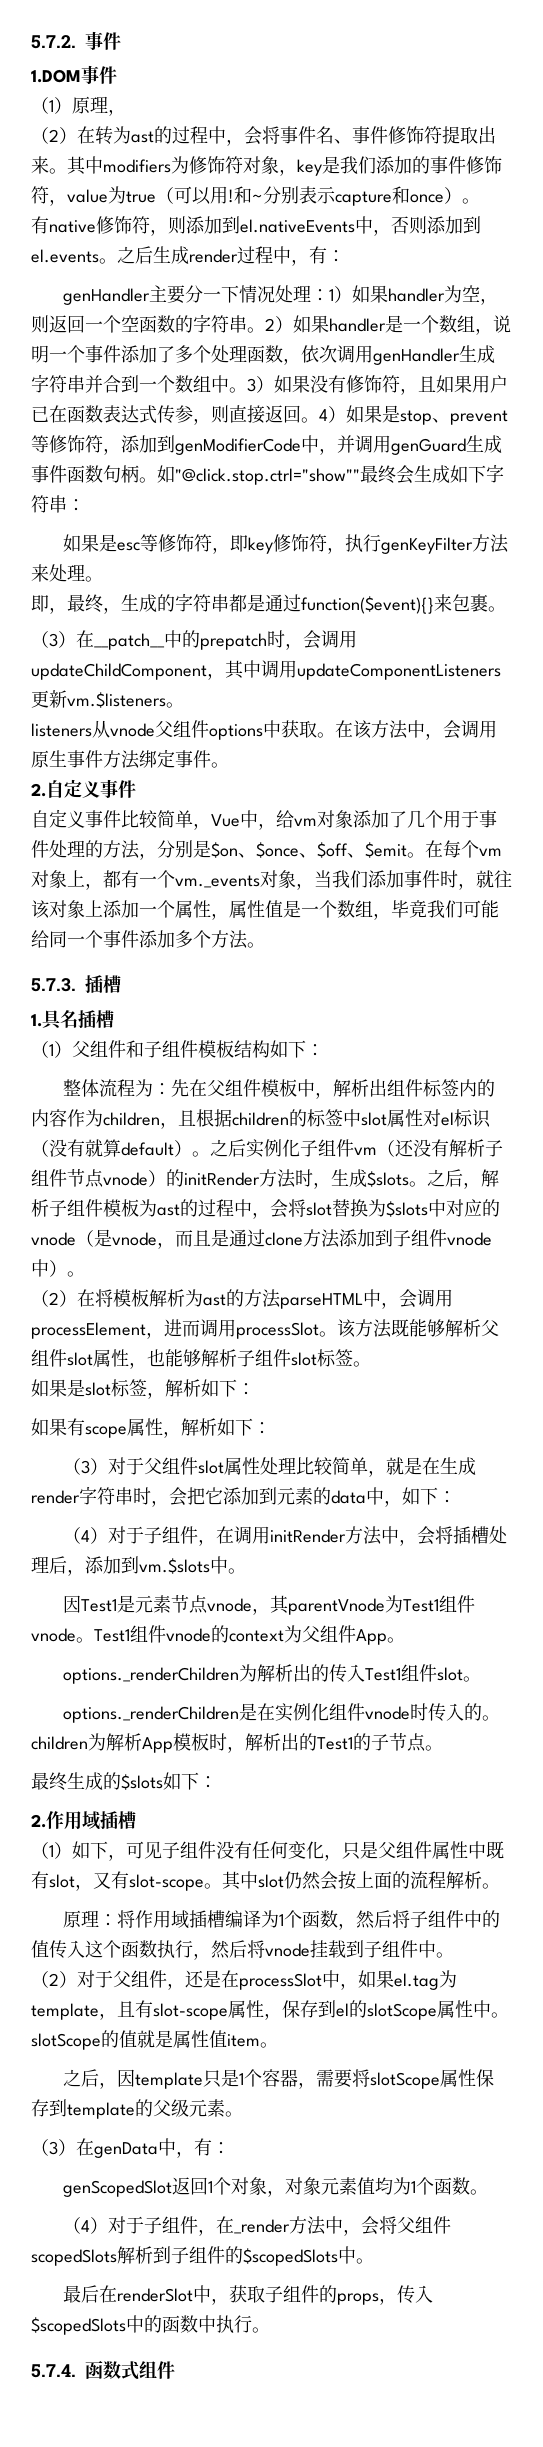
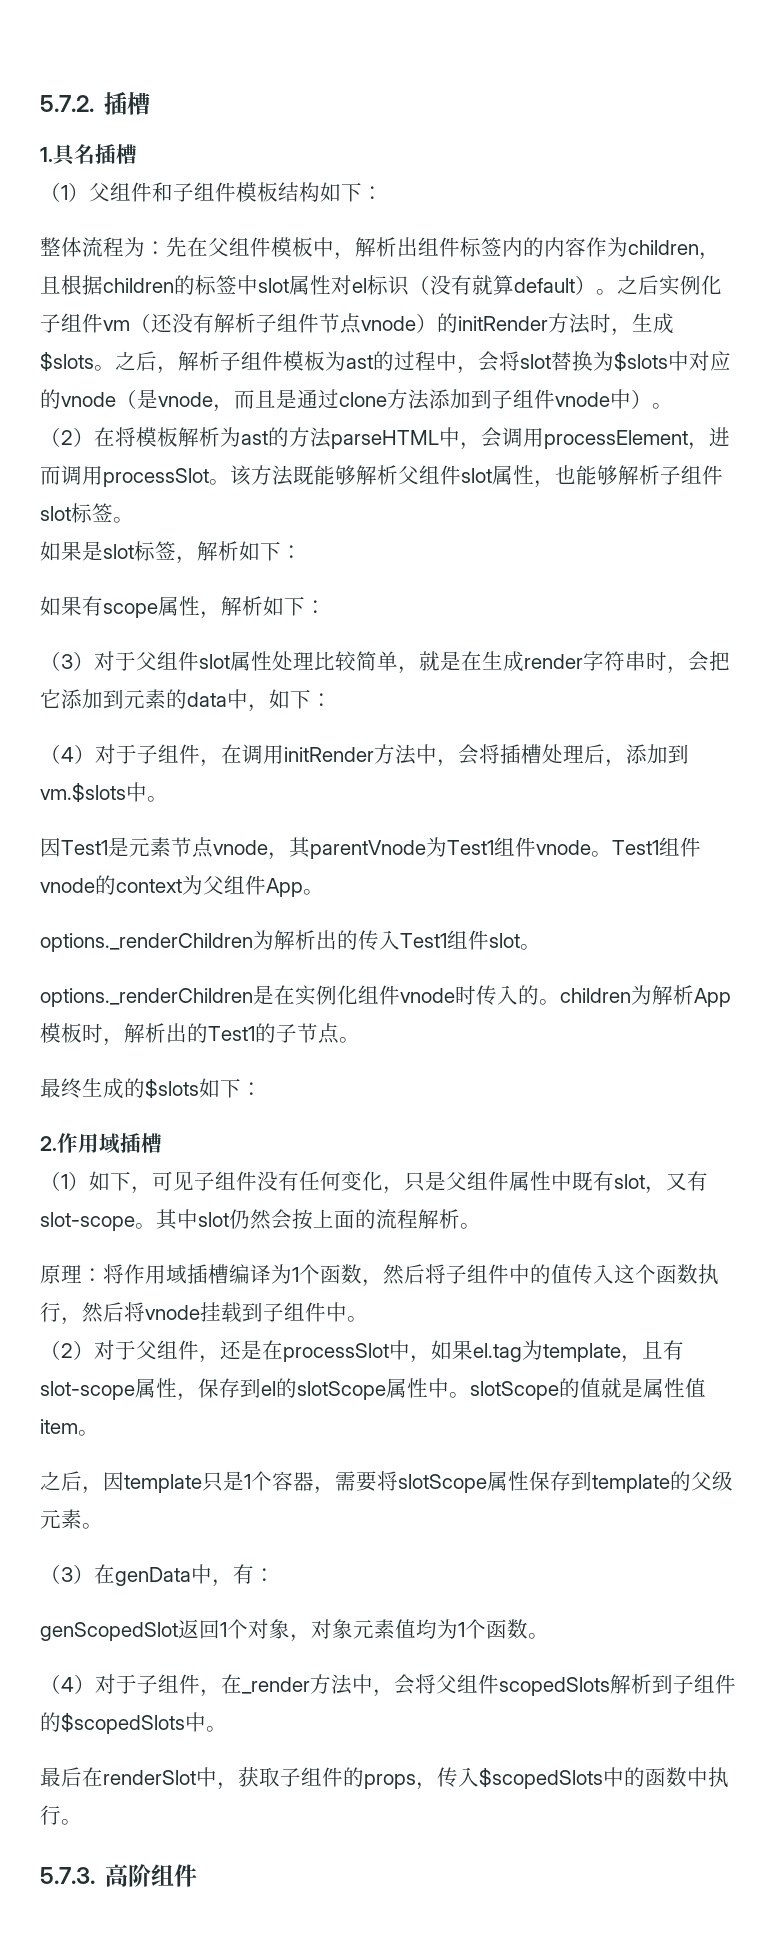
- 5.7.2.事件
- 1.DOM事件
- （1）原理，
- （2）在转为ast的过程中，会将事件名、事件修饰符提取出来。其中modifiers为修饰符对象，key是我们添加的事件修饰符，value为true（可以用!和~分别表示capture和once）。
- 有native修饰符，则添加到el.nativeEvents中，否则添加到el.events。之后生成render过程中，有：
- genHandler主要分一下情况处理：1）如果handler为空，则返回一个空函数的字符串。2）如果handler是一个数组，说明一个事件添加了多个处理函数，依次调用genHandler生成字符串并合到一个数组中。3）如果没有修饰符，且如果用户已在函数表达式传参，则直接返回。4）如果是stop、prevent等修饰符，添加到genModifierCode中，并调用genGuard生成事件函数句柄。如"@click.stop.ctrl="show""最终会生成如下字符串：
- 如果是esc等修饰符，即key修饰符，执行genKeyFilter方法来处理。
- 即，最终，生成的字符串都是通过function($event){}来包裹。
- （3）在__patch__中的prepatch时，会调用updateChildComponent，其中调用updateComponentListeners更新vm.$listeners。
- listeners从vnode父组件options中获取。在该方法中，会调用原生事件方法绑定事件。
- 2.自定义事件
- 自定义事件比较简单，Vue中，给vm对象添加了几个用于事件处理的方法，分别是$on、$once、$off、$emit。在每个vm对象上，都有一个vm._events对象，当我们添加事件时，就往该对象上添加一个属性，属性值是一个数组，毕竟我们可能给同一个事件添加多个方法。
- 5.7.3.插槽
+ 5.7.2.插槽
- 5.7.4.函数式组件
+ 5.7.3.高阶组件

